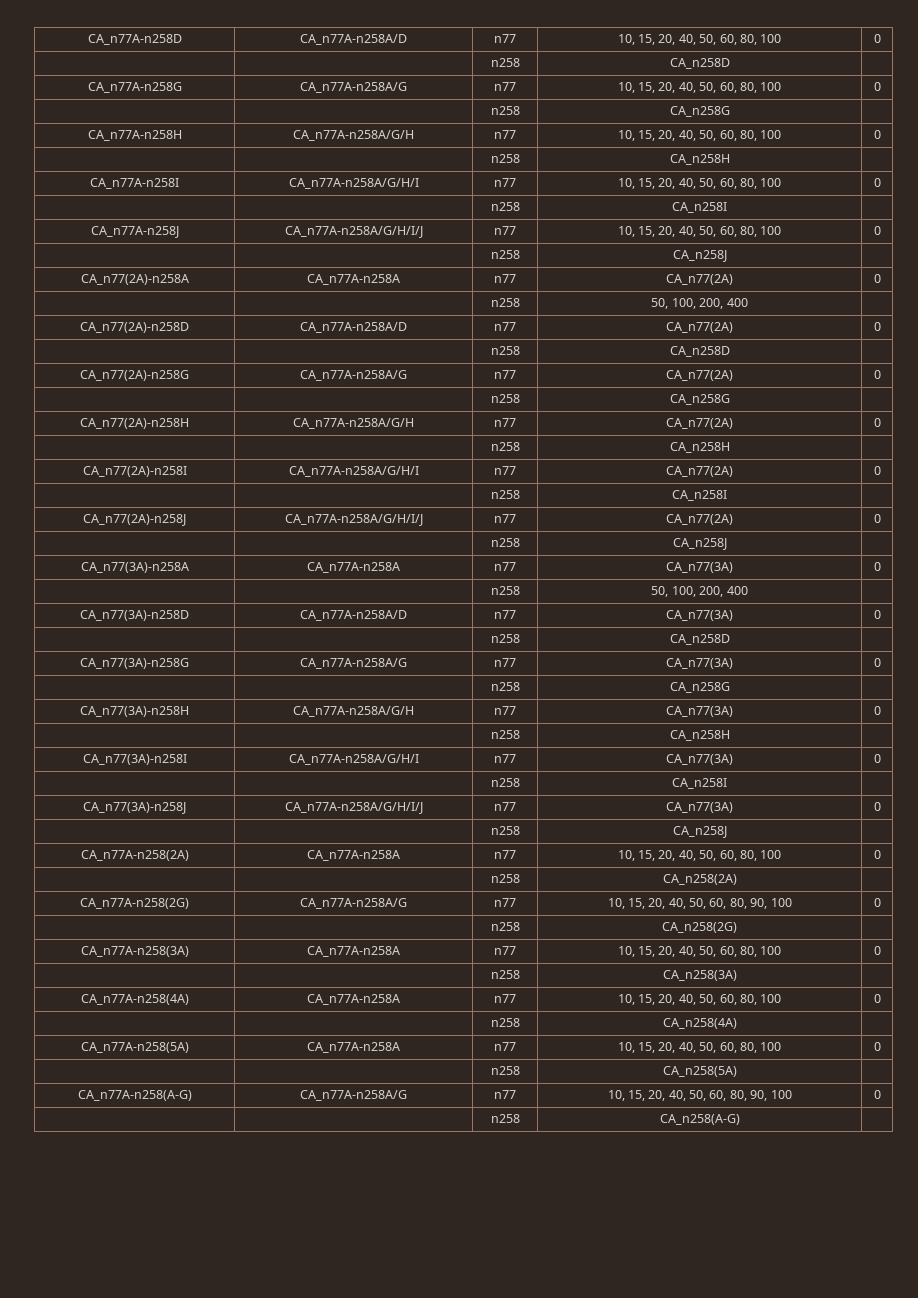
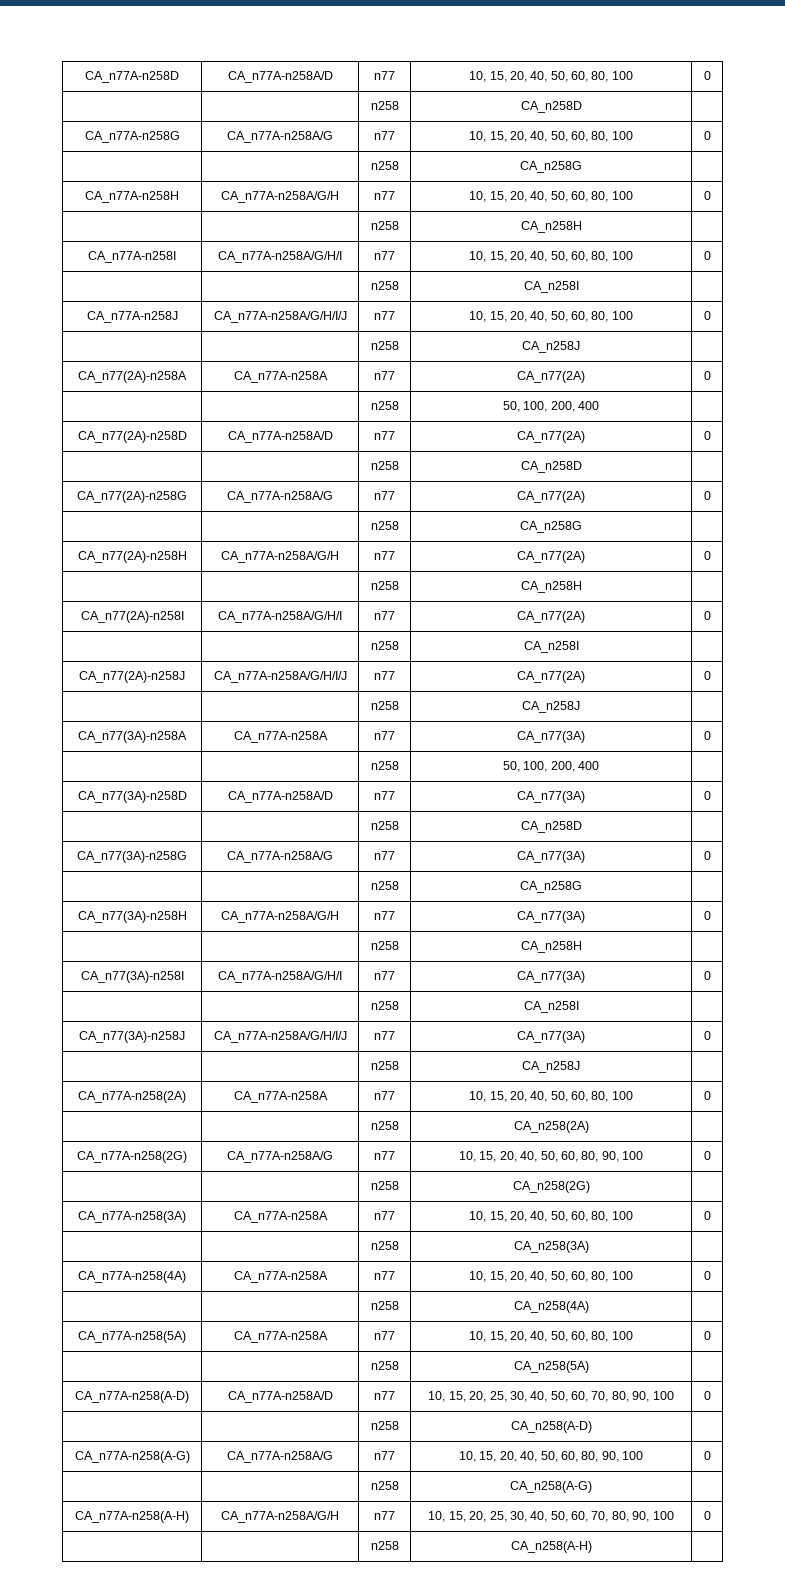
+ CA_n77A-n258(A-D) | CA_n77A-n258A/D | n77 | 10, 15, 20, 25, 30, 40, 50, 60, 70, 80, 90, 100 | 0
+ | | n258 | CA_n258(A-D) |
+ CA_n77A-n258(A-H) | CA_n77A-n258A/G/H | n77 | 10, 15, 20, 25, 30, 40, 50, 60, 70, 80, 90, 100 | 0
+ | | n258 | CA_n258(A-H) |

